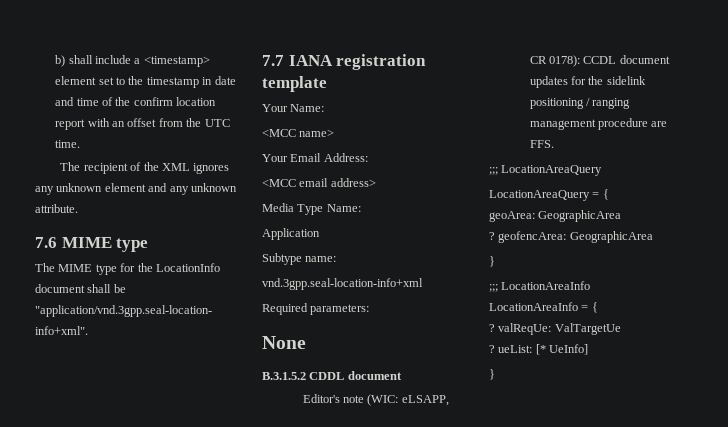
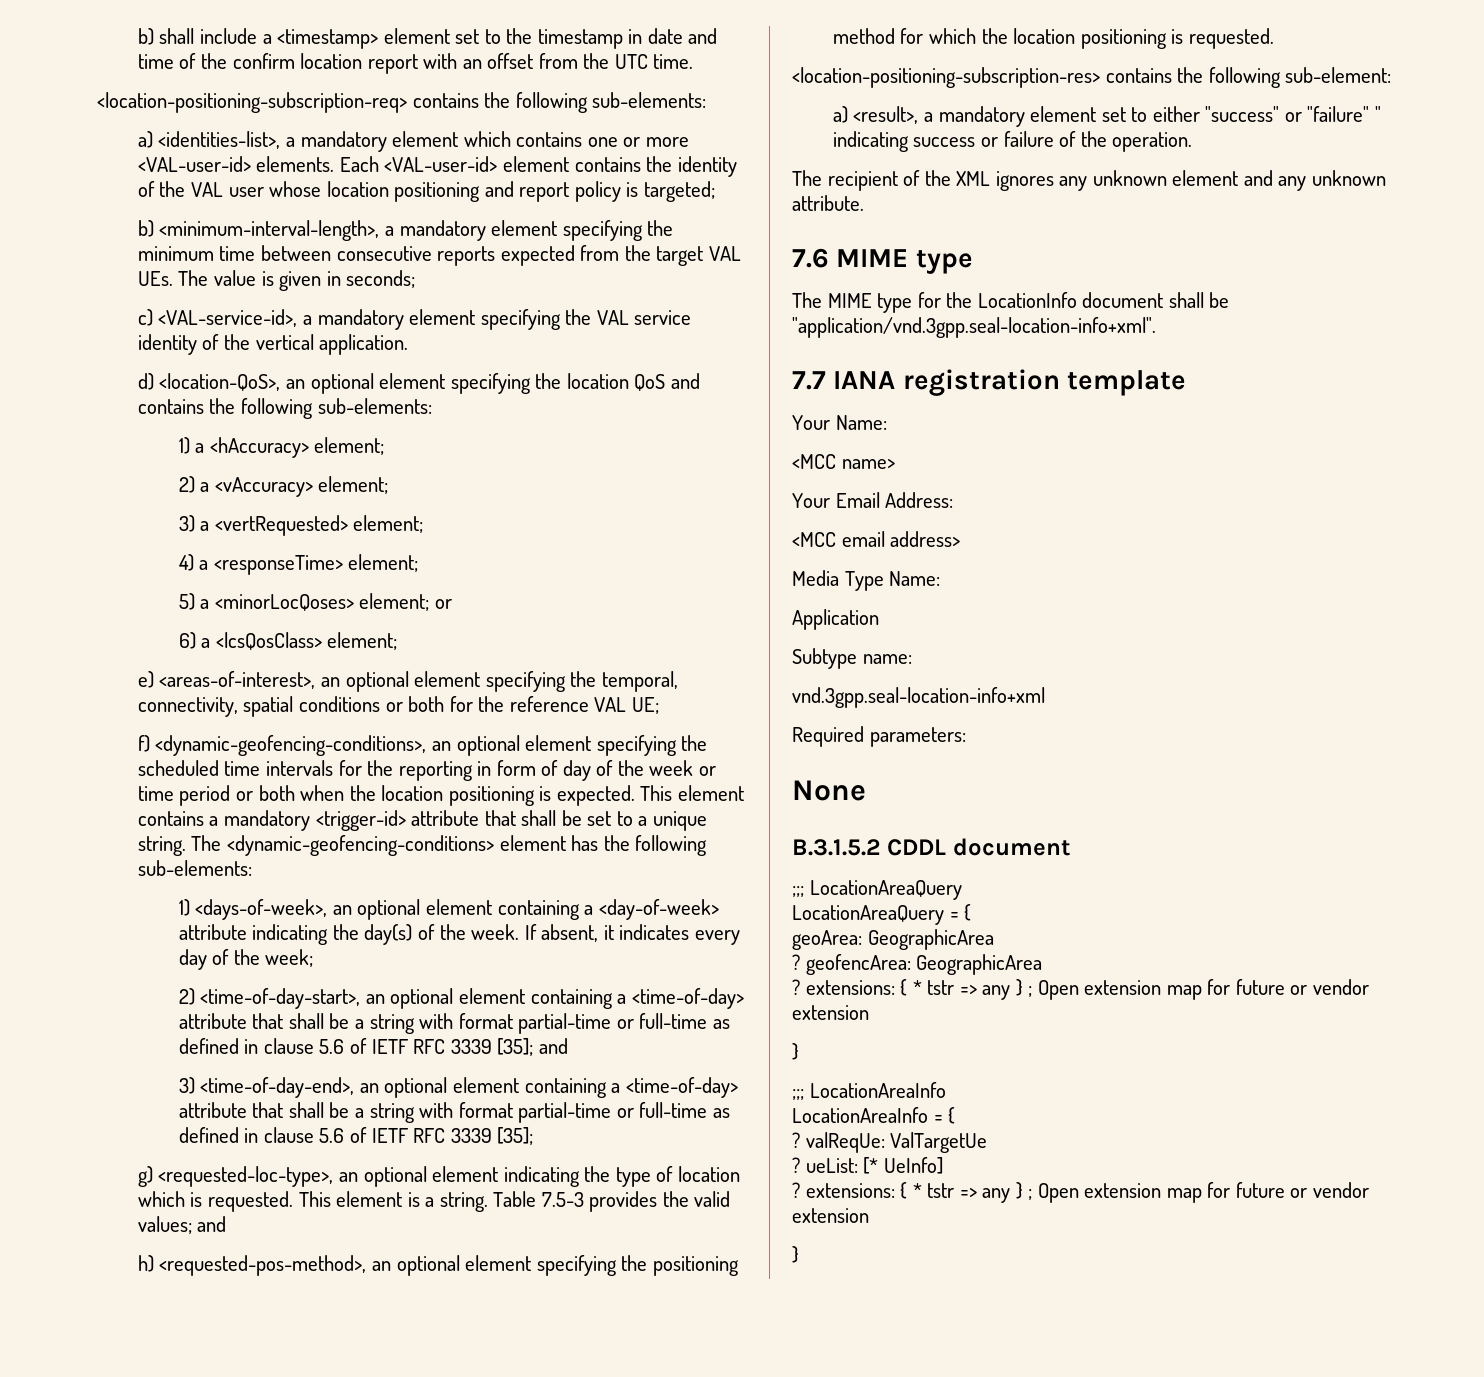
+ <location-positioning-subscription-req> contains the following sub-elements:
+ a) <identities-list>, a mandatory element which contains one or more <VAL-user-id> elements. Each <VAL-user-id> element contains the identity of the VAL user whose location positioning and report policy is targeted;
+ b) <minimum-interval-length>, a mandatory element specifying the minimum time between consecutive reports expected from the target VAL UEs. The value is given in seconds;
+ c) <VAL-service-id>, a mandatory element specifying the VAL service identity of the vertical application.
+ d) <location-QoS>, an optional element specifying the location QoS and contains the following sub-elements:
+ 1) a <hAccuracy> element;
+ 2) a <vAccuracy> element;
+ 3) a <vertRequested> element;
+ 4) a <responseTime> element;
+ 5) a <minorLocQoses> element; or
+ 6) a <lcsQosClass> element;
+ e) <areas-of-interest>, an optional element specifying the temporal, connectivity, spatial conditions or both for the reference VAL UE;
+ f) <dynamic-geofencing-conditions>, an optional element specifying the scheduled time intervals for the reporting in form of day of the week or time period or both when the location positioning is expected. This element contains a mandatory <trigger-id> attribute that shall be set to a unique string. The <dynamic-geofencing-conditions> element has the following sub-elements:
+ 1) <days-of-week>, an optional element containing a <day-of-week> attribute indicating the day(s) of the week. If absent, it indicates every day of the week;
+ 2) <time-of-day-start>, an optional element containing a <time-of-day> attribute that shall be a string with format partial-time or full-time as defined in clause 5.6 of IETF RFC 3339 [35]; and
+ 3) <time-of-day-end>, an optional element containing a <time-of-day> attribute that shall be a string with format partial-time or full-time as defined in clause 5.6 of IETF RFC 3339 [35];
+ g) <requested-loc-type>, an optional element indicating the type of location which is requested. This element is a string. Table 7.5-3 provides the valid values; and
+ h) <requested-pos-method>, an optional element specifying the positioning method for which the location positioning is requested.
+ <location-positioning-subscription-res> contains the following sub-element:
+ a) <result>, a mandatory element set to either "success" or "failure" " indicating success or failure of the operation.
- Editor's note (WIC: eLSAPP, CR 0178): CCDL document updates for the sidelink positioning / ranging management procedure are FFS.
  ? geofencArea: GeographicArea
+ ? extensions: { * tstr => any } ; Open extension map for future or vendor extension
  ? ueList: [* UeInfo]
+ ? extensions: { * tstr => any } ; Open extension map for future or vendor extension

